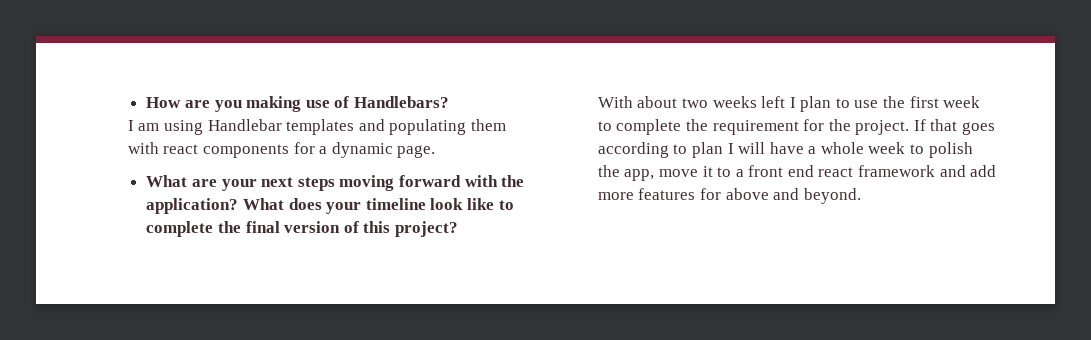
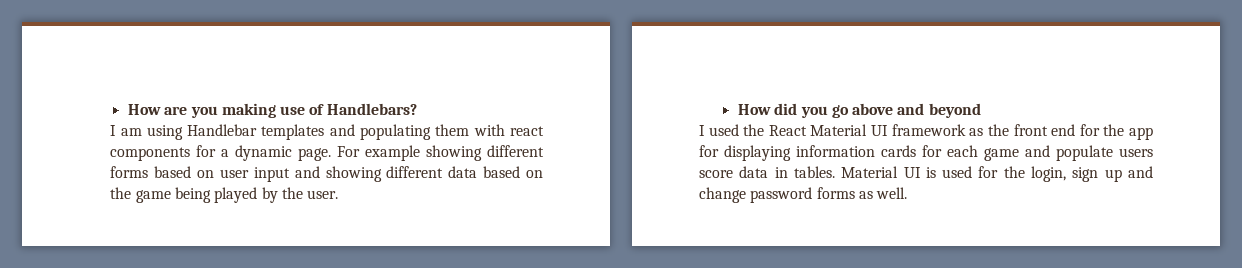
- I am using Handlebar templates and populating them with react components for a dynamic page.
- What are your next steps moving forward with the application? What does your timeline look like to complete the final version of this project?
- With about two weeks left I plan to use the first week to complete the requirement for the project. If that goes according to plan I will have a whole week to polish the app, move it to a front end react framework and add more features for above and beyond.
+ I am using Handlebar templates and populating them with react components for a dynamic page. For example showing different forms based on user input and showing different data based on the game being played by the user.
+ How did you go above and beyond
+ I used the React Material UI framework as the front end for the app for displaying information cards for each game and populate users score data in tables. Material UI is used for the login, sign up and change password forms as well.

